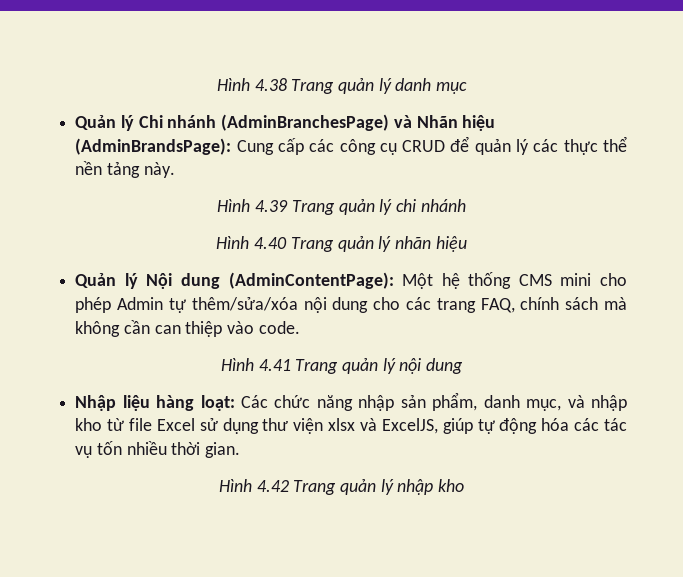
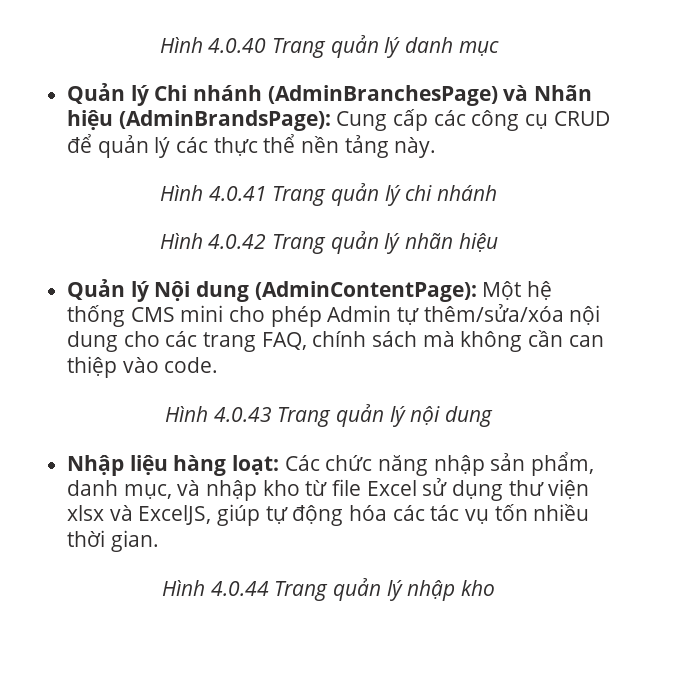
- Hình 4.38 Trang quản lý danh mục
+ Hình 4.0.40 Trang quản lý danh mục
- Hình 4.39 Trang quản lý chi nhánh
+ Hình 4.0.41 Trang quản lý chi nhánh
- Hình 4.40 Trang quản lý nhãn hiệu
+ Hình 4.0.42 Trang quản lý nhãn hiệu
- Hình 4.41 Trang quản lý nội dung
+ Hình 4.0.43 Trang quản lý nội dung
- Hình 4.42 Trang quản lý nhập kho
+ Hình 4.0.44 Trang quản lý nhập kho

